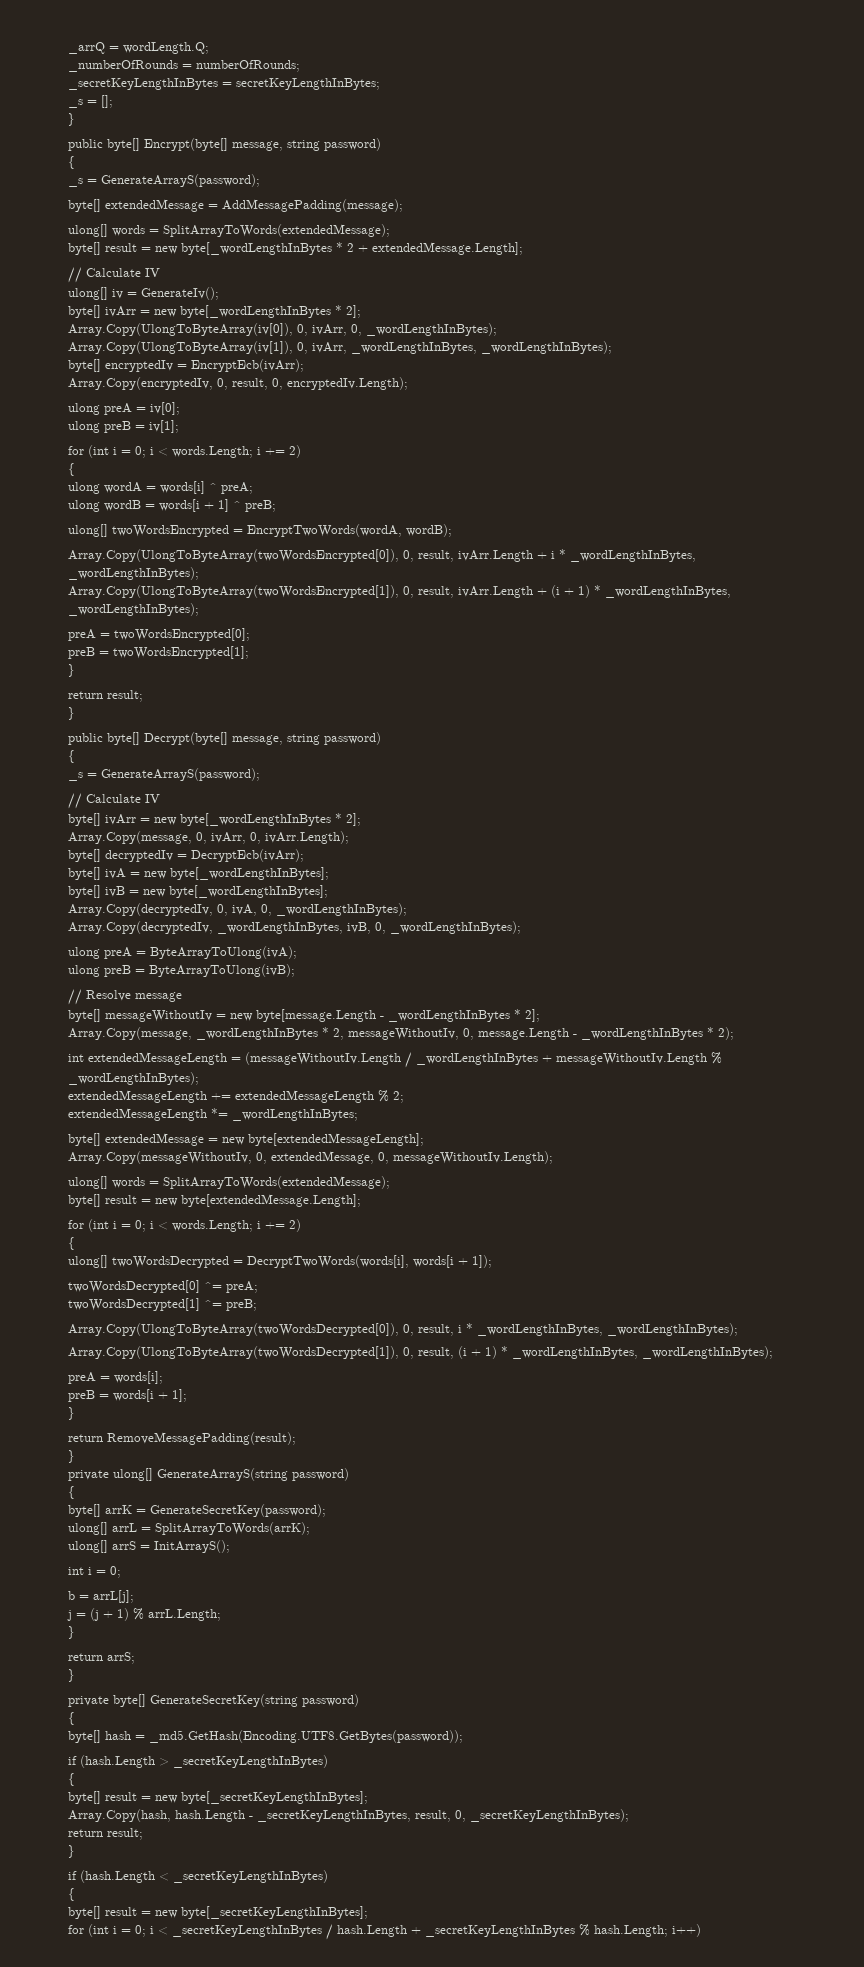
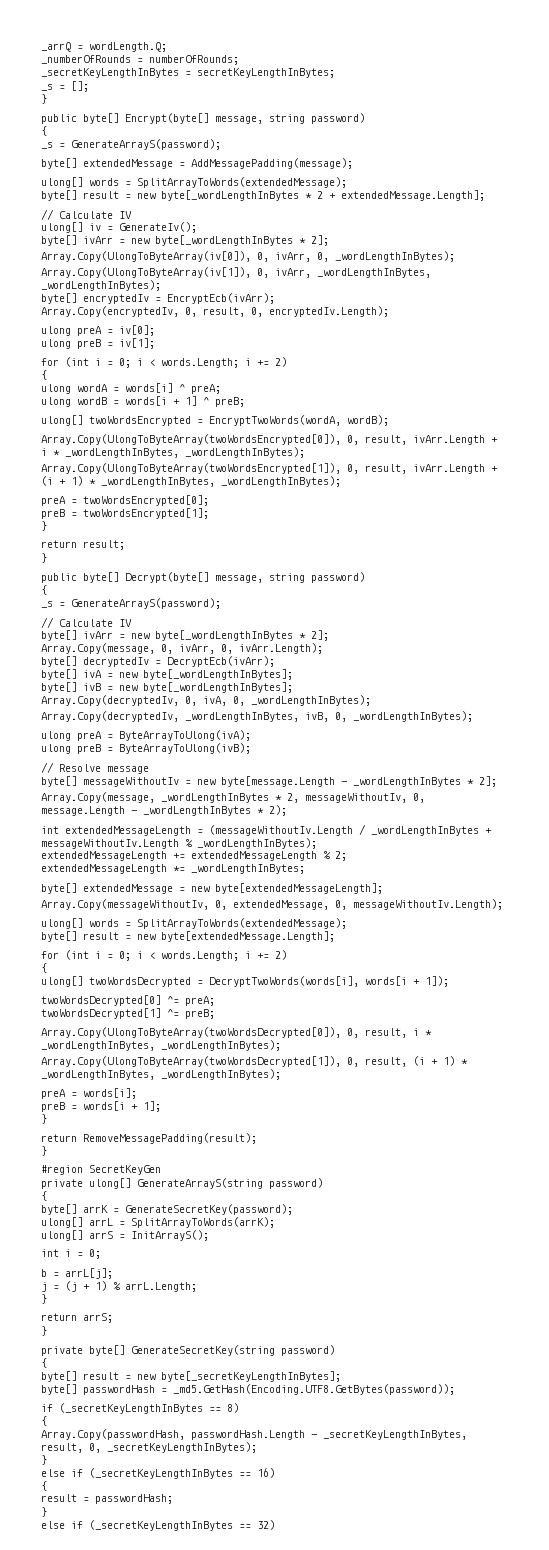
+ #region SecretKeyGen
- byte[] hash = _md5.GetHash(Encoding.UTF8.GetBytes(password));
- if (hash.Length > _secretKeyLengthInBytes)
+ byte[] result = new byte[_secretKeyLengthInBytes];
+ byte[] passwordHash = _md5.GetHash(Encoding.UTF8.GetBytes(password));
+ if (_secretKeyLengthInBytes == 8)
  {
- byte[] result = new byte[_secretKeyLengthInBytes];
- Array.Copy(hash, hash.Length - _secretKeyLengthInBytes, result, 0, _secretKeyLengthInBytes);
- return result;
+ Array.Copy(passwordHash, passwordHash.Length - _secretKeyLengthInBytes, result, 0, _secretKeyLengthInBytes);
  }
- if (hash.Length < _secretKeyLengthInBytes)
+ else if (_secretKeyLengthInBytes == 16)
  {
- byte[] result = new byte[_secretKeyLengthInBytes];
- for (int i = 0; i < _secretKeyLengthInBytes / hash.Length + _secretKeyLengthInBytes % hash.Length; i++)
+ result = passwordHash;
+ }
+ else if (_secretKeyLengthInBytes == 32)

